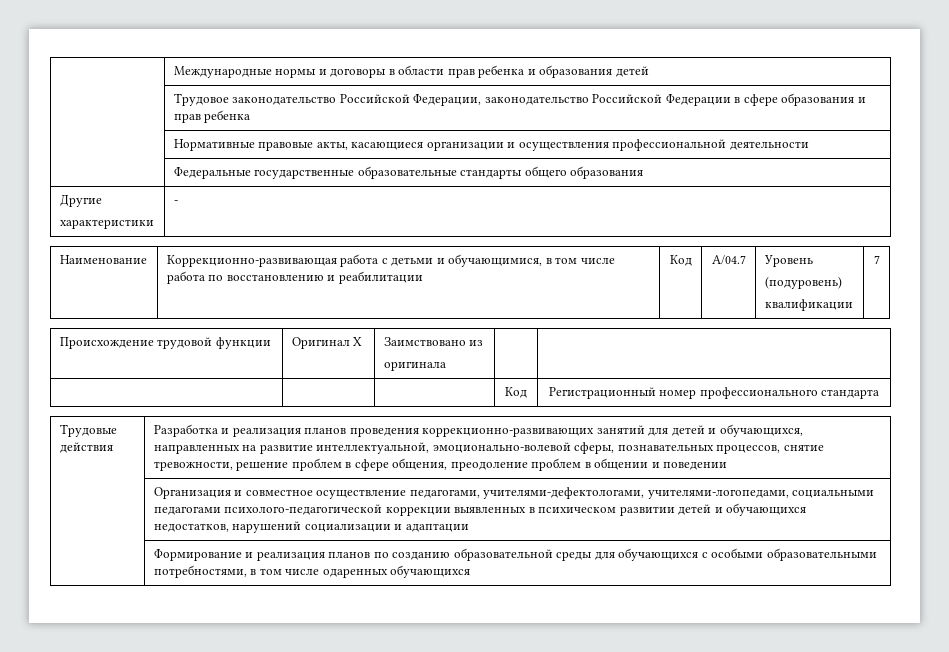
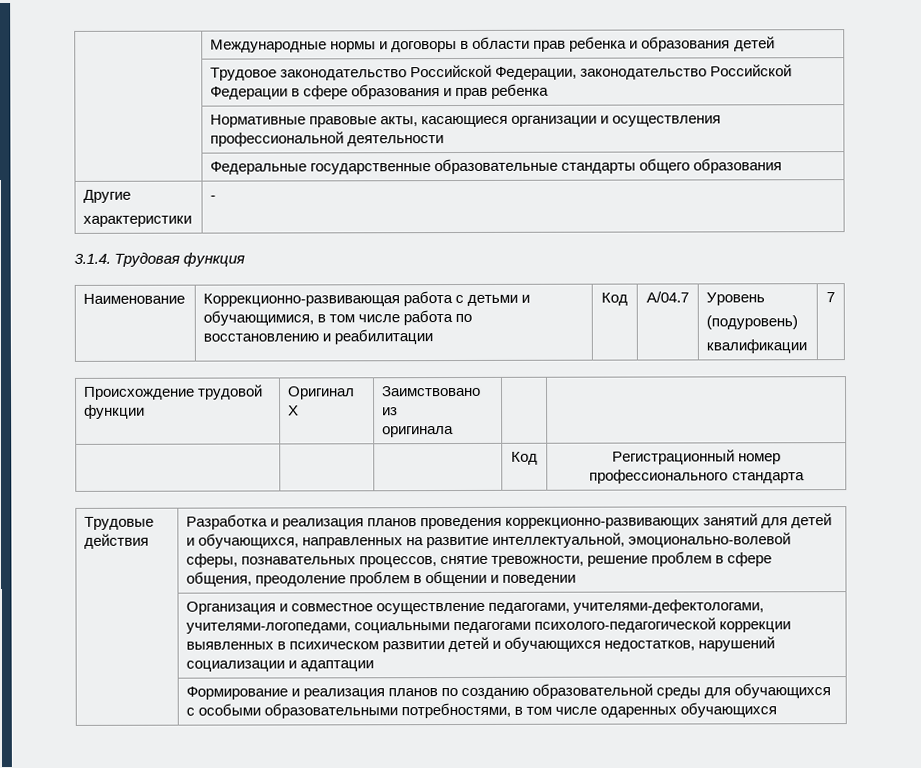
+ 3.1.4. Трудовая функция

